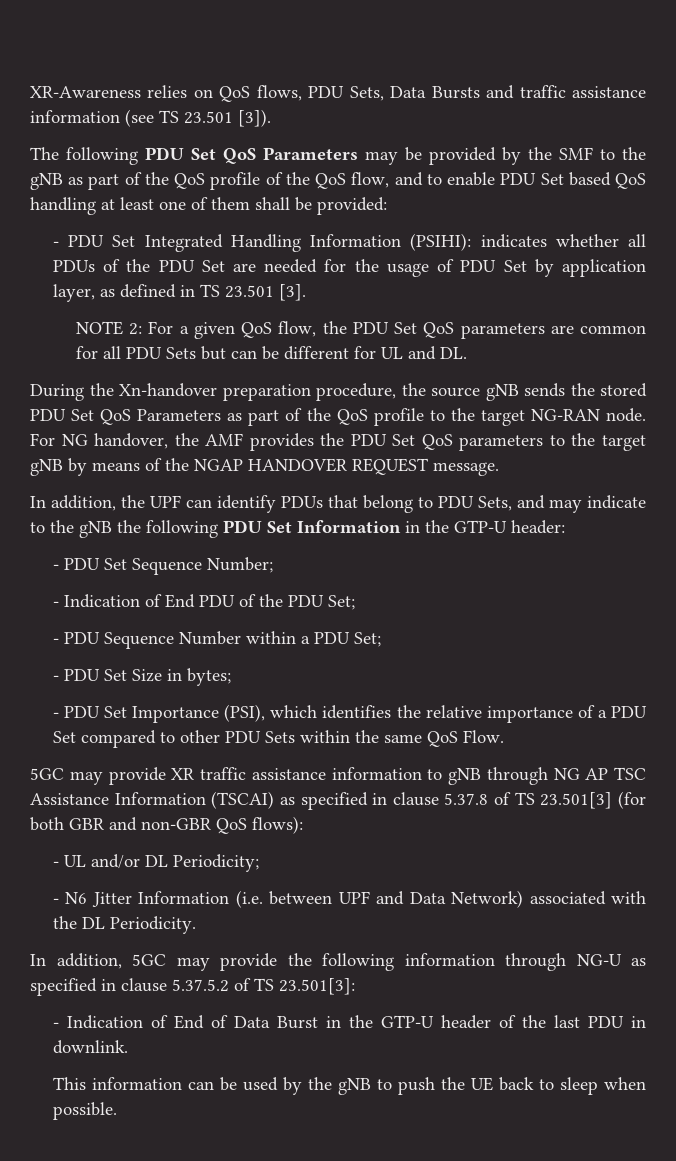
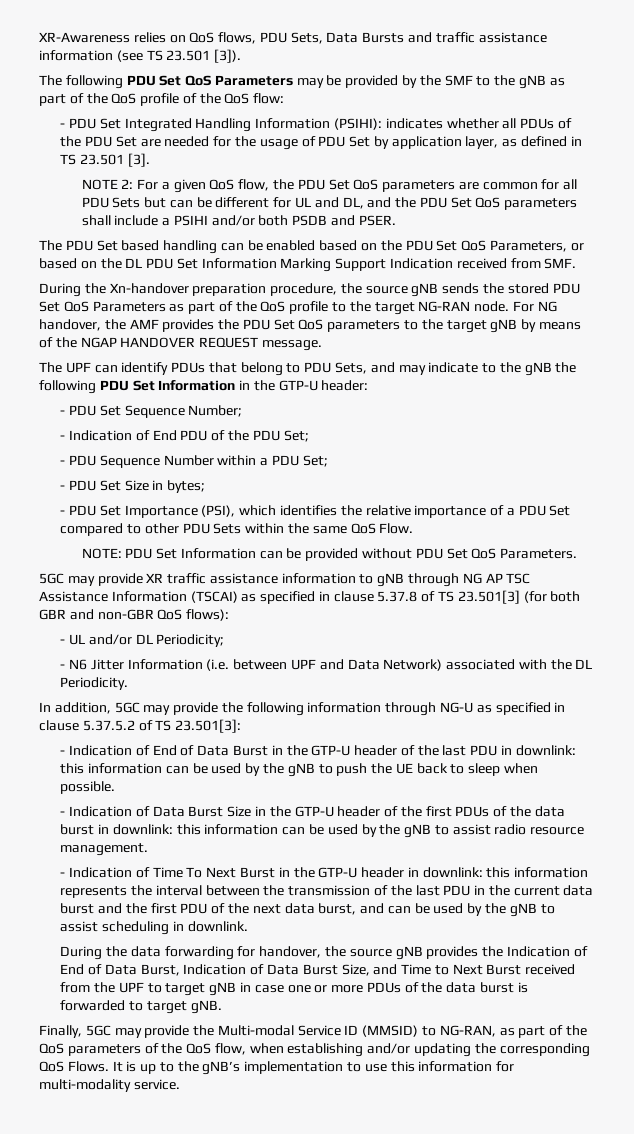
- The following PDU Set QoS Parameters may be provided by the SMF to the gNB as part of the QoS profile of the QoS flow, and to enable PDU Set based QoS handling at least one of them shall be provided:
+ The following PDU Set QoS Parameters may be provided by the SMF to the gNB as part of the QoS profile of the QoS flow:
- NOTE 2: For a given QoS flow, the PDU Set QoS parameters are common for all PDU Sets but can be different for UL and DL.
+ NOTE 2: For a given QoS flow, the PDU Set QoS parameters are common for all PDU Sets but can be different for UL and DL, and the PDU Set QoS parameters shall include a PSIHI and/or both PSDB and PSER.
+ The PDU Set based handling can be enabled based on the PDU Set QoS Parameters, or based on the DL PDU Set Information Marking Support Indication received from SMF.
- In addition, the UPF can identify PDUs that belong to PDU Sets, and may indicate to the gNB the following PDU Set Information in the GTP-U header:
+ The UPF can identify PDUs that belong to PDU Sets, and may indicate to the gNB the following PDU Set Information in the GTP-U header:
+ NOTE: PDU Set Information can be provided without PDU Set QoS Parameters.
- - Indication of End of Data Burst in the GTP-U header of the last PDU in downlink.
- This information can be used by the gNB to push the UE back to sleep when possible.
+ - Indication of End of Data Burst in the GTP-U header of the last PDU in downlink: this information can be used by the gNB to push the UE back to sleep when possible.
+ - Indication of Data Burst Size in the GTP-U header of the first PDUs of the data burst in downlink: this information can be used by the gNB to assist radio resource management.
+ - Indication of Time To Next Burst in the GTP-U header in downlink: this information represents the interval between the transmission of the last PDU in the current data burst and the first PDU of the next data burst, and can be used by the gNB to assist scheduling in downlink.
+ During the data forwarding for handover, the source gNB provides the Indication of End of Data Burst, Indication of Data Burst Size, and Time to Next Burst received from the UPF to target gNB in case one or more PDUs of the data burst is forwarded to target gNB.
+ Finally, 5GC may provide the Multi-modal Service ID (MMSID) to NG-RAN, as part of the QoS parameters of the QoS flow, when establishing and/or updating the corresponding QoS Flows. It is up to the gNB’s implementation to use this information for multi-modality service.

